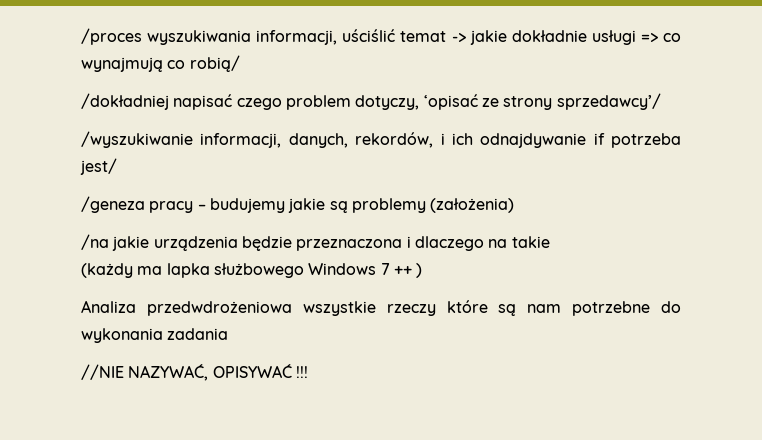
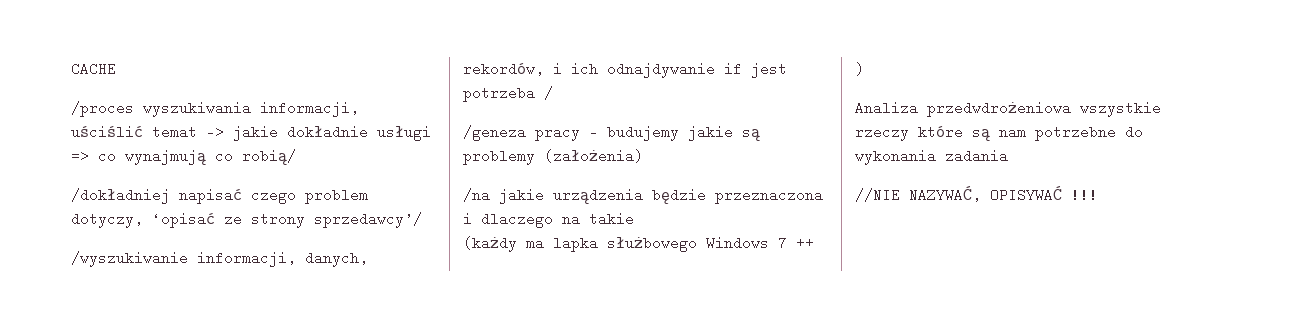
+ CACHE
- /wyszukiwanie informacji, danych, rekordów, i ich odnajdywanie if potrzeba jest/
+ /wyszukiwanie informacji, danych, rekordów, i ich odnajdywanie if jest potrzeba /

